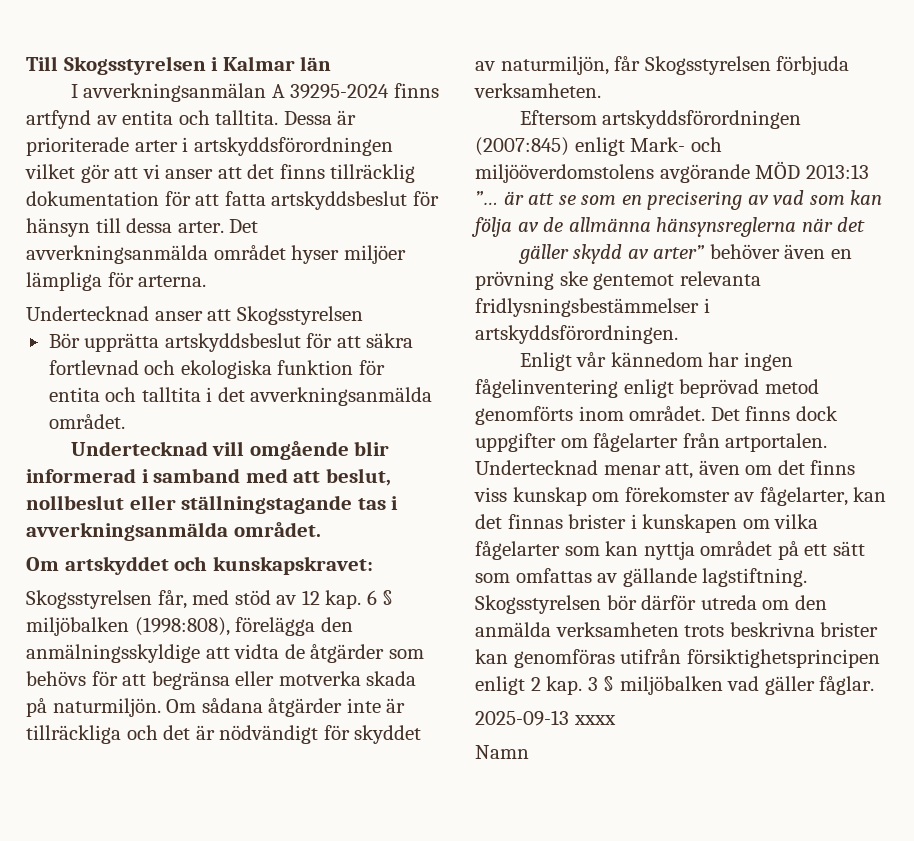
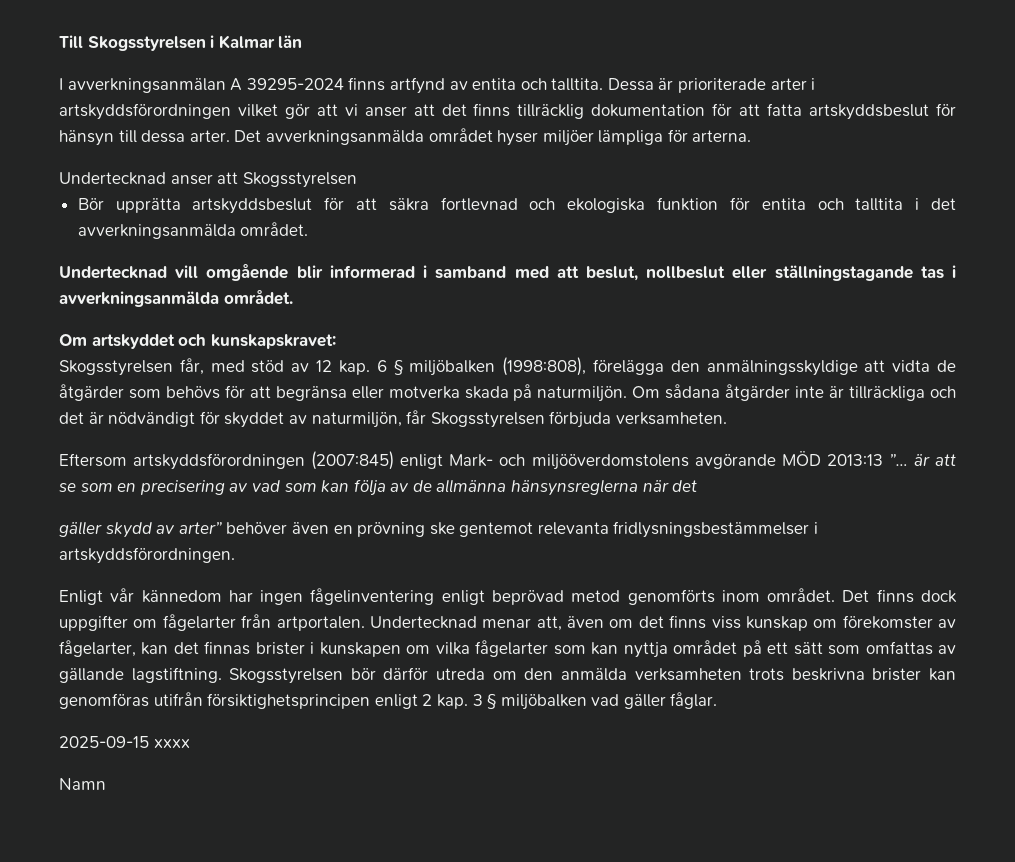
- 2025-09-13 xxxx
+ 2025-09-15 xxxx

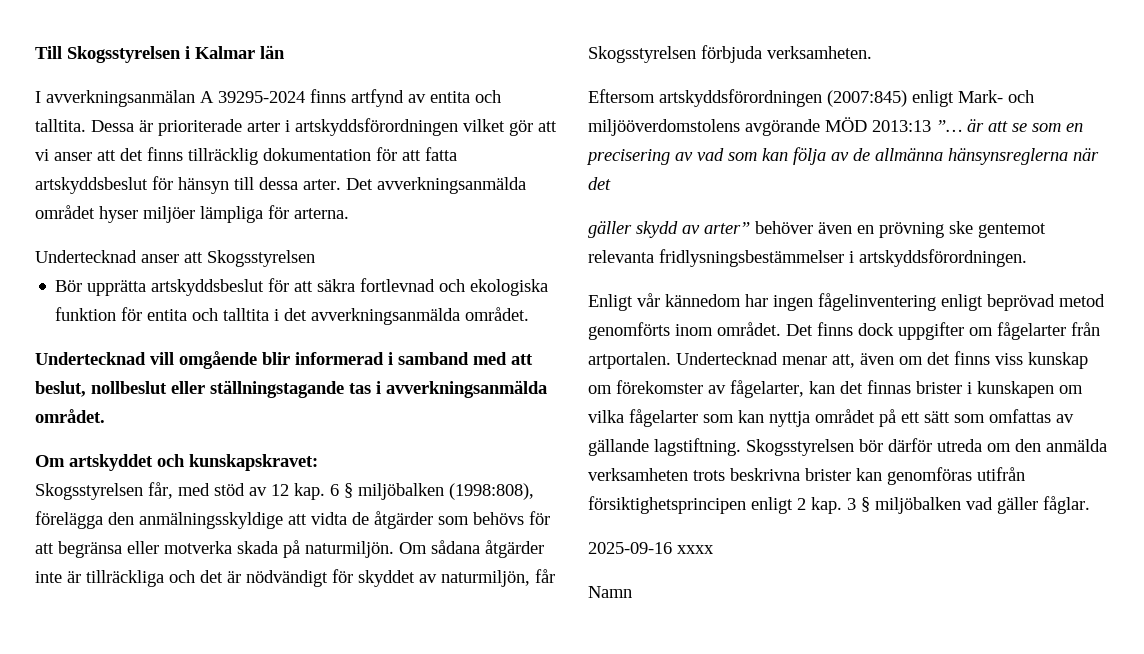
- 2025-09-15 xxxx
+ 2025-09-16 xxxx

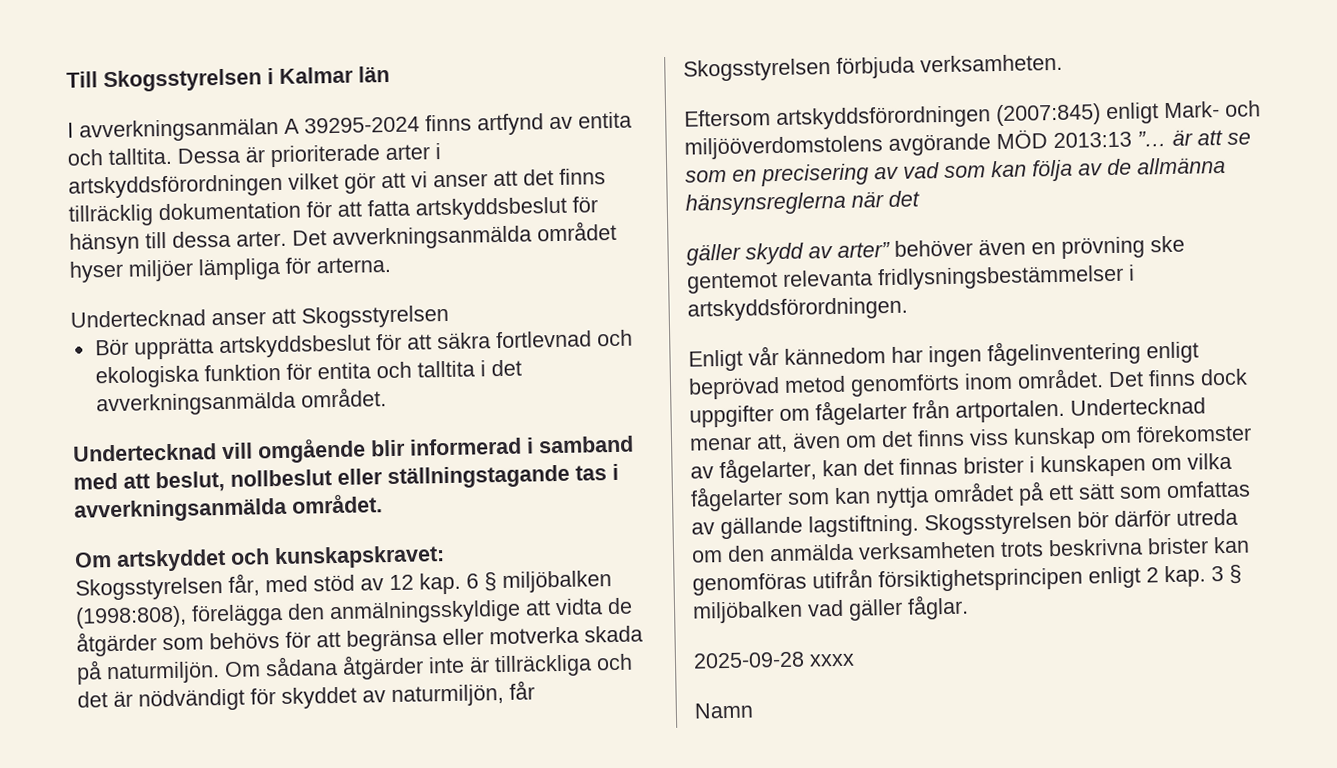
- 2025-09-16 xxxx
+ 2025-09-28 xxxx

